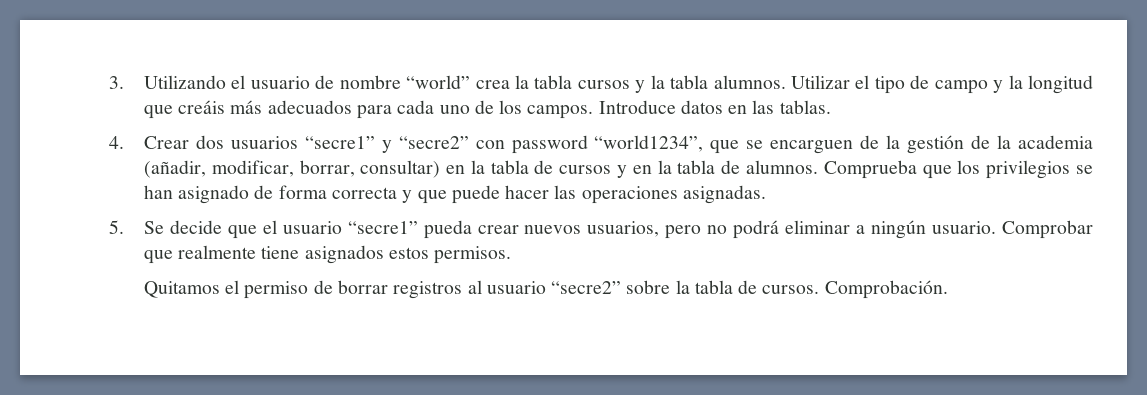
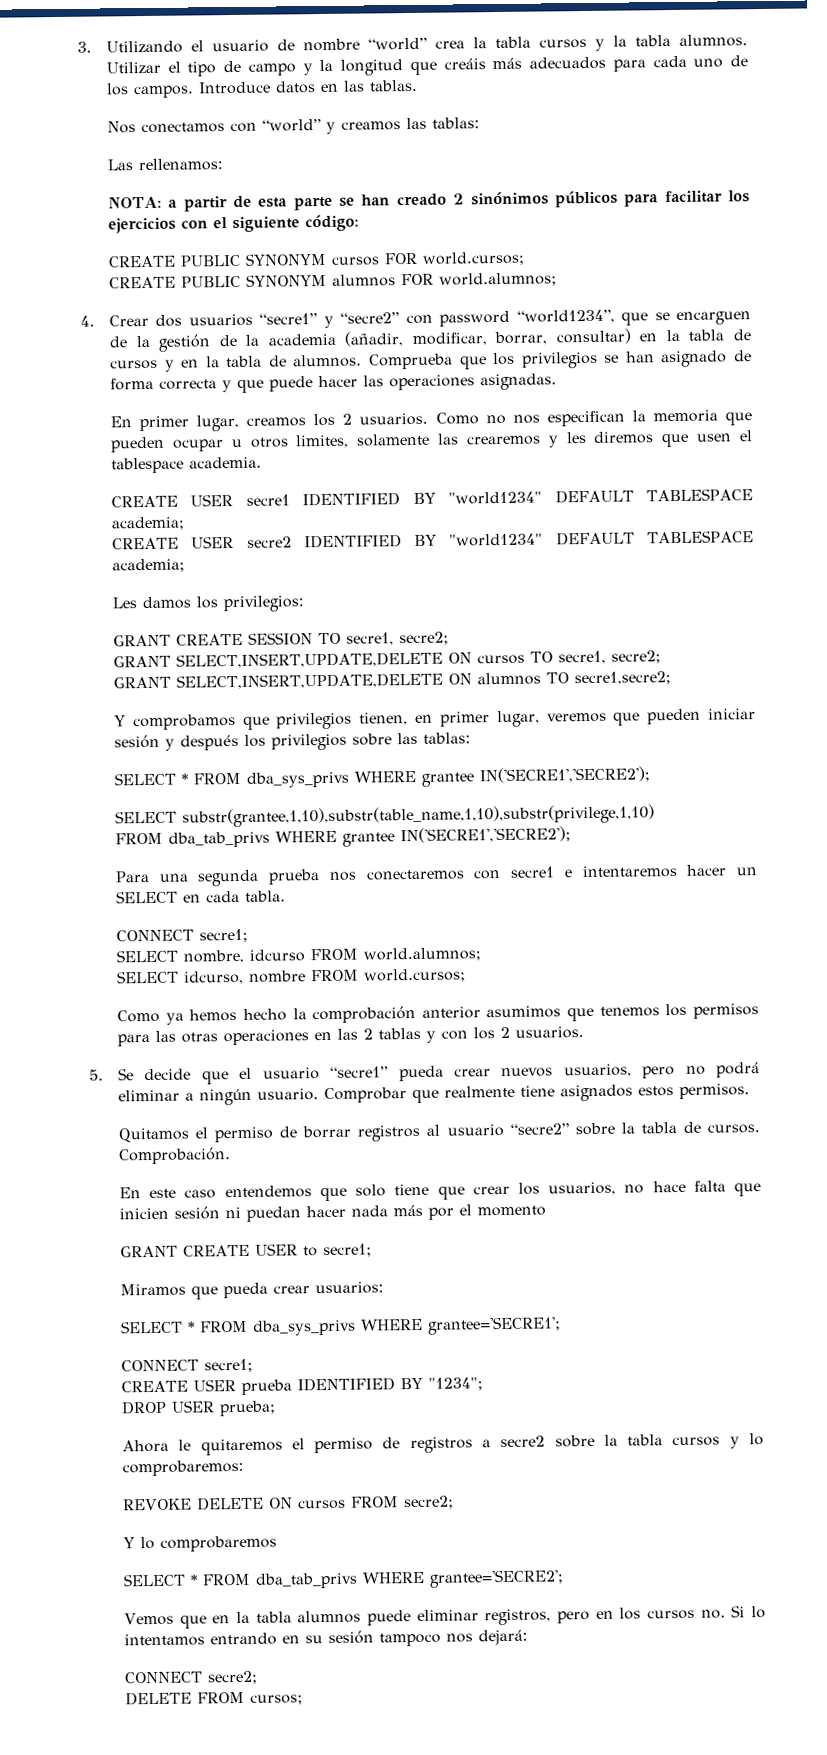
+ Nos conectamos con “world” y creamos las tablas:
+ Las rellenamos:
+ NOTA: a partir de esta parte se han creado 2 sinónimos públicos para facilitar los ejercicios con el siguiente código:
+ CREATE PUBLIC SYNONYM cursos FOR world.cursos;
+ CREATE PUBLIC SYNONYM alumnos FOR world.alumnos;
+ En primer lugar, creamos los 2 usuarios. Como no nos especifican la memoria que pueden ocupar u otros limites, solamente las crearemos y les diremos que usen el tablespace academia.
+ CREATE USER secre1 IDENTIFIED BY "world1234" DEFAULT TABLESPACE academia;
+ CREATE USER secre2 IDENTIFIED BY "world1234" DEFAULT TABLESPACE academia;
+ Les damos los privilegios:
+ GRANT CREATE SESSION TO secre1, secre2;
+ GRANT SELECT,INSERT,UPDATE,DELETE ON cursos TO secre1, secre2;
+ GRANT SELECT,INSERT,UPDATE,DELETE ON alumnos TO secre1,secre2;
+ Y comprobamos que privilegios tienen, en primer lugar, veremos que pueden iniciar sesión y después los privilegios sobre las tablas:
+ SELECT * FROM dba_sys_privs WHERE grantee IN('SECRE1','SECRE2');
+ SELECT substr(grantee,1,10),substr(table_name,1,10),substr(privilege,1,10)
+ FROM dba_tab_privs WHERE grantee IN('SECRE1','SECRE2');
+ Para una segunda prueba nos conectaremos con secre1 e intentaremos hacer un SELECT en cada tabla.
+ CONNECT secre1;
+ SELECT nombre, idcurso FROM world.alumnos;
+ SELECT idcurso, nombre FROM world.cursos;
+ Como ya hemos hecho la comprobación anterior asumimos que tenemos los permisos para las otras operaciones en las 2 tablas y con los 2 usuarios.
+ En este caso entendemos que solo tiene que crear los usuarios, no hace falta que inicien sesión ni puedan hacer nada más por el momento
+ GRANT CREATE USER to secre1;
+ Miramos que pueda crear usuarios:
+ SELECT * FROM dba_sys_privs WHERE grantee='SECRE1';
+ CONNECT secre1;
+ CREATE USER prueba IDENTIFIED BY "1234";
+ DROP USER prueba;
+ Ahora le quitaremos el permiso de registros a secre2 sobre la tabla cursos y lo comprobaremos:
+ REVOKE DELETE ON cursos FROM secre2;
+ Y lo comprobaremos
+ SELECT * FROM dba_tab_privs WHERE grantee='SECRE2';
+ Vemos que en la tabla alumnos puede eliminar registros, pero en los cursos no. Si lo intentamos entrando en su sesión tampoco nos dejará:
+ CONNECT secre2;
+ DELETE FROM cursos;

